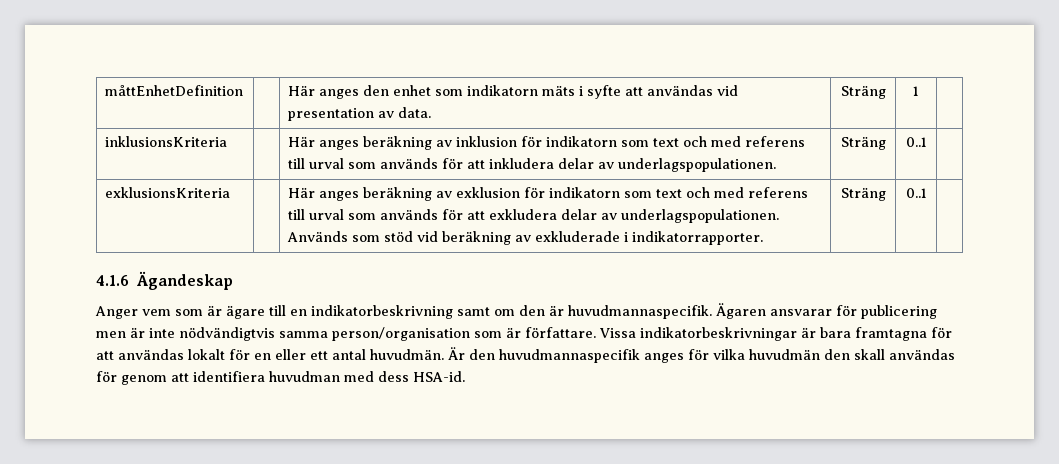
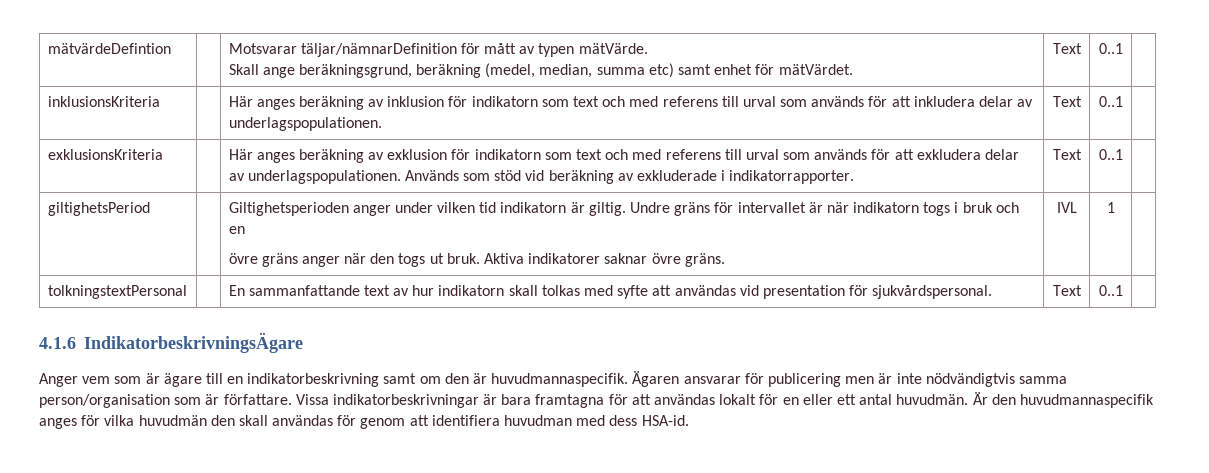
- måttEnhetDefinition | | Här anges den enhet som indikatorn mäts i syfte att användas vid presentation av data. | Sträng | 1 |
+ mätvärdeDefintion | | Motsvarar täljar/nämnarDefinition för mått av typen mätVärde.
+ Skall ange beräkningsgrund, beräkning (medel, median, summa etc) samt enhet för mätVärdet. | Text | 0..1 |
- inklusionsKriteria | | Här anges beräkning av inklusion för indikatorn som text och med referens till urval som används för att inkludera delar av underlagspopulationen. | Sträng | 0..1 |
+ inklusionsKriteria | | Här anges beräkning av inklusion för indikatorn som text och med referens till urval som används för att inkludera delar av underlagspopulationen. | Text | 0..1 |
- exklusionsKriteria | | Här anges beräkning av exklusion för indikatorn som text och med referens till urval som används för att exkludera delar av underlagspopulationen. Används som stöd vid beräkning av exkluderade i indikatorrapporter. | Sträng | 0..1 |
+ exklusionsKriteria | | Här anges beräkning av exklusion för indikatorn som text och med referens till urval som används för att exkludera delar av underlagspopulationen. Används som stöd vid beräkning av exkluderade i indikatorrapporter. | Text | 0..1 |
+ giltighetsPeriod | | Giltighetsperioden anger under vilken tid indikatorn är giltig. Undre gräns för intervallet är när indikatorn togs i bruk och en
+ övre gräns anger när den togs ut bruk. Aktiva indikatorer saknar övre gräns. | IVL | 1 |
+ tolkningstextPersonal | | En sammanfattande text av hur indikatorn skall tolkas med syfte att användas vid presentation för sjukvårdspersonal. | Text | 0..1 |
- 4.1.6 Ägandeskap
+ 4.1.6 IndikatorbeskrivningsÄgare

